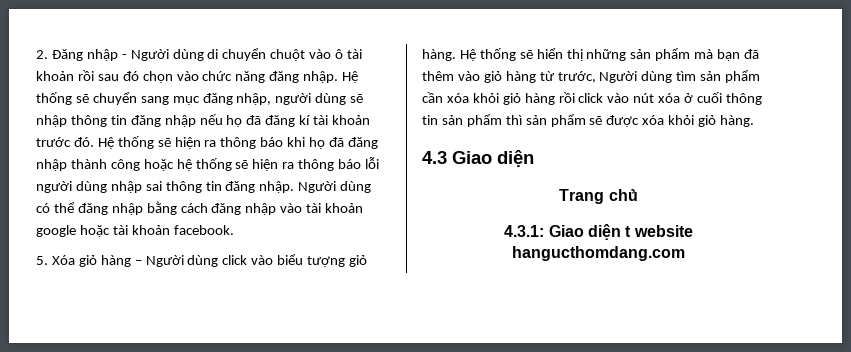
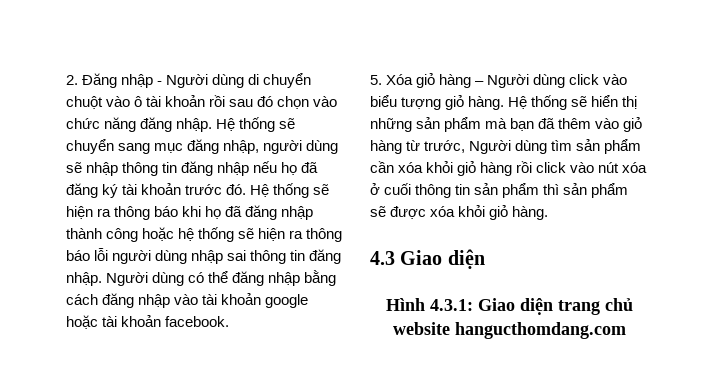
- Hệ thống sẽ chuyển sang mục đăng nhập, người dùng sẽ nhập thông tin đăng nhập nếu họ đã đăng kí tài khoản trước đó.
+ Hệ thống sẽ chuyển sang mục đăng nhập, người dùng sẽ nhập thông tin đăng nhập nếu họ đã đăng ký tài khoản trước đó.
- Trang chủ
- 4.3.1: Giao diện t website hangucthomdang.com
+ Hình 4.3.1: Giao diện trang chủ website hangucthomdang.com

